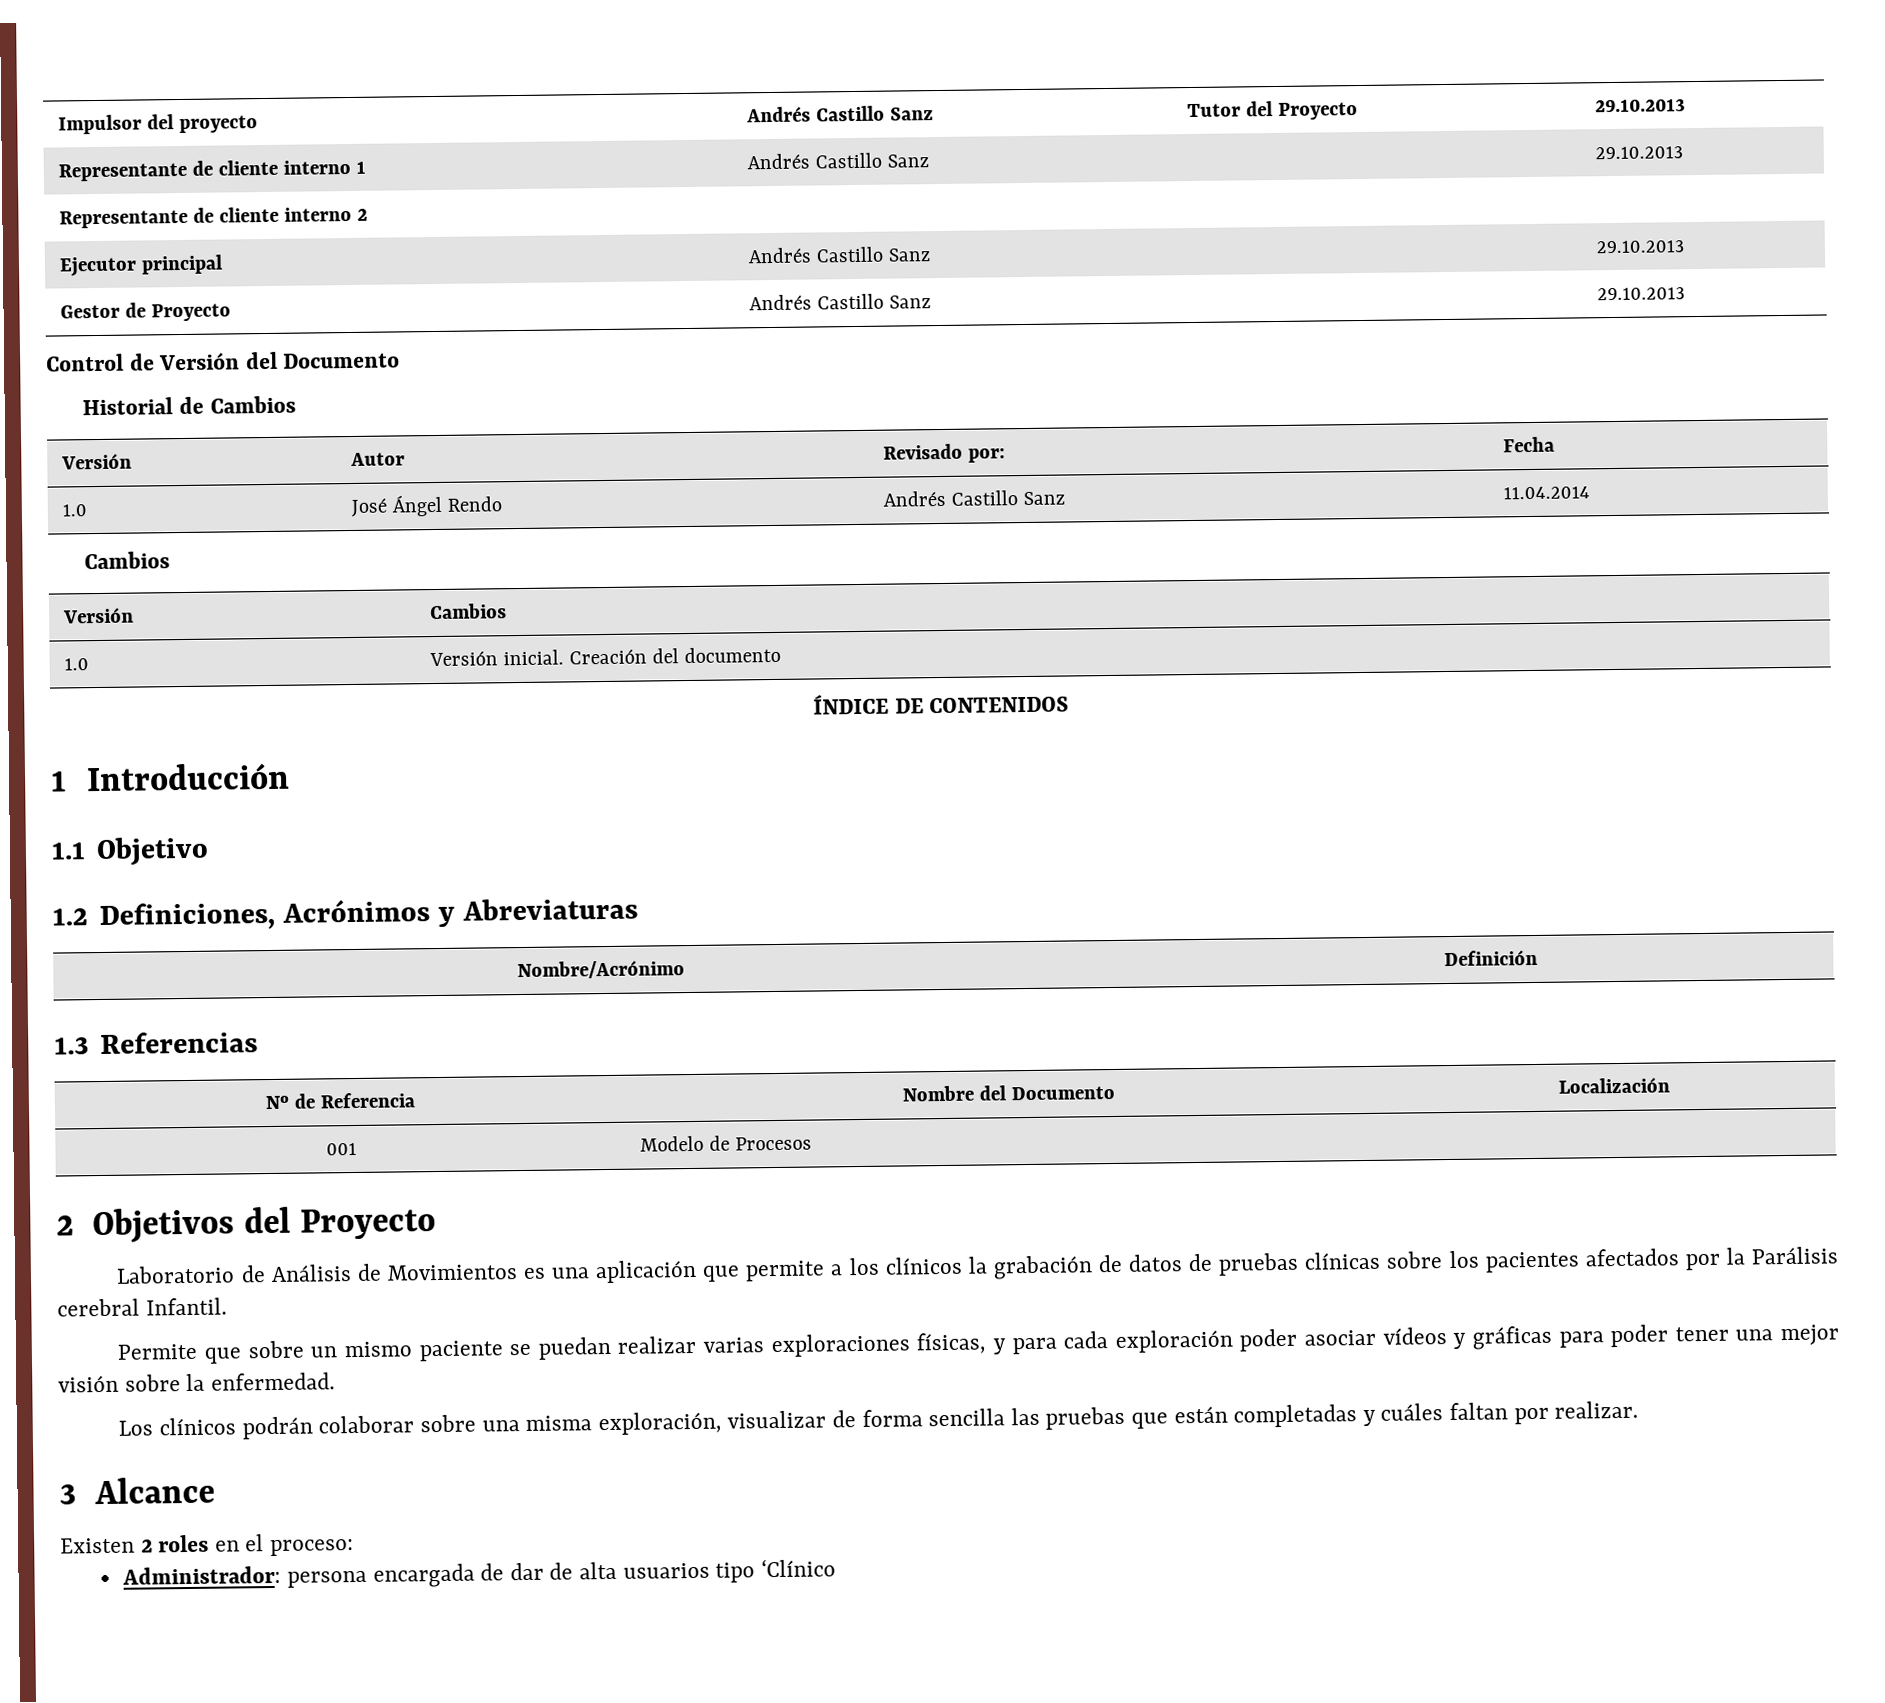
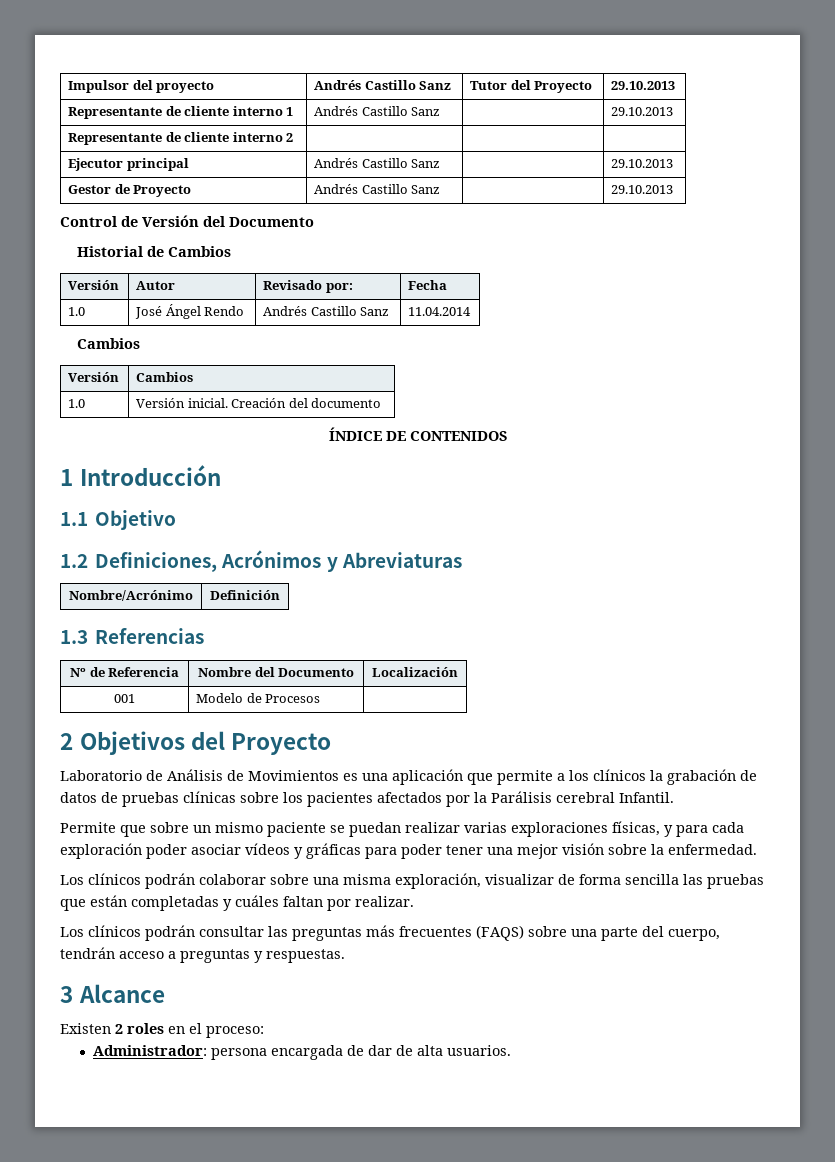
+ Los clínicos podrán consultar las preguntas más frecuentes (FAQS) sobre una parte del cuerpo, tendrán acceso a preguntas y respuestas.
- Administrador: persona encargada de dar de alta usuarios tipo ‘Clínico
+ Administrador: persona encargada de dar de alta usuarios.

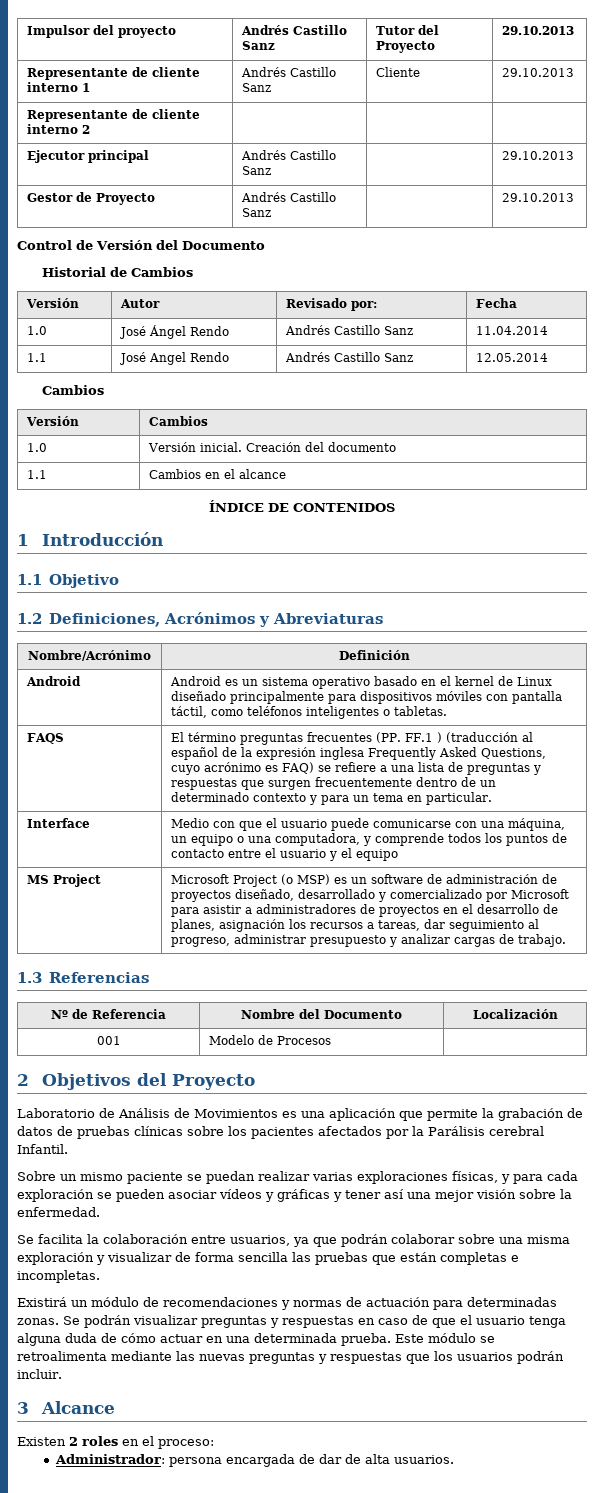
- Representante de cliente interno 1 | Andrés Castillo Sanz | | 29.10.2013
+ Representante de cliente interno 1 | Andrés Castillo Sanz | Cliente | 29.10.2013
+ 1.1 | José Angel Rendo | Andrés Castillo Sanz | 12.05.2014
+ 1.1 | Cambios en el alcance
+ Android | Android es un sistema operativo basado en el kernel de Linux diseñado principalmente para dispositivos móviles con pantalla táctil, como teléfonos inteligentes o tabletas.
+ FAQS | El término preguntas frecuentes (PP. FF.1 ) (traducción al español de la expresión inglesa Frequently Asked Questions, cuyo acrónimo es FAQ) se refiere a una lista de preguntas y respuestas que surgen frecuentemente dentro de un determinado contexto y para un tema en particular.
+ Interface | Medio con que el usuario puede comunicarse con una máquina, un equipo o una computadora, y comprende todos los puntos de contacto entre el usuario y el equipo
+ MS Project | Microsoft Project (o MSP) es un software de administración de proyectos diseñado, desarrollado y comercializado por Microsoft para asistir a administradores de proyectos en el desarrollo de planes, asignación los recursos a tareas, dar seguimiento al progreso, administrar presupuesto y analizar cargas de trabajo.
- Laboratorio de Análisis de Movimientos es una aplicación que permite a los clínicos la grabación de datos de pruebas clínicas sobre los pacientes afectados por la Parálisis cerebral Infantil.
+ Laboratorio de Análisis de Movimientos es una aplicación que permite la grabación de datos de pruebas clínicas sobre los pacientes afectados por la Parálisis cerebral Infantil.
- Permite que sobre un mismo paciente se puedan realizar varias exploraciones físicas, y para cada exploración poder asociar vídeos y gráficas para poder tener una mejor visión sobre la enfermedad.
+ Sobre un mismo paciente se puedan realizar varias exploraciones físicas, y para cada exploración se pueden asociar vídeos y gráficas y tener así una mejor visión sobre la enfermedad.
- Los clínicos podrán colaborar sobre una misma exploración, visualizar de forma sencilla las pruebas que están completadas y cuáles faltan por realizar.
- Los clínicos podrán consultar las preguntas más frecuentes (FAQS) sobre una parte del cuerpo, tendrán acceso a preguntas y respuestas.
+ Se facilita la colaboración entre usuarios, ya que podrán colaborar sobre una misma exploración y visualizar de forma sencilla las pruebas que están completas e incompletas.
+ Existirá un módulo de recomendaciones y normas de actuación para determinadas zonas. Se podrán visualizar preguntas y respuestas en caso de que el usuario tenga alguna duda de cómo actuar en una determinada prueba. Este módulo se retroalimenta mediante las nuevas preguntas y respuestas que los usuarios podrán incluir.

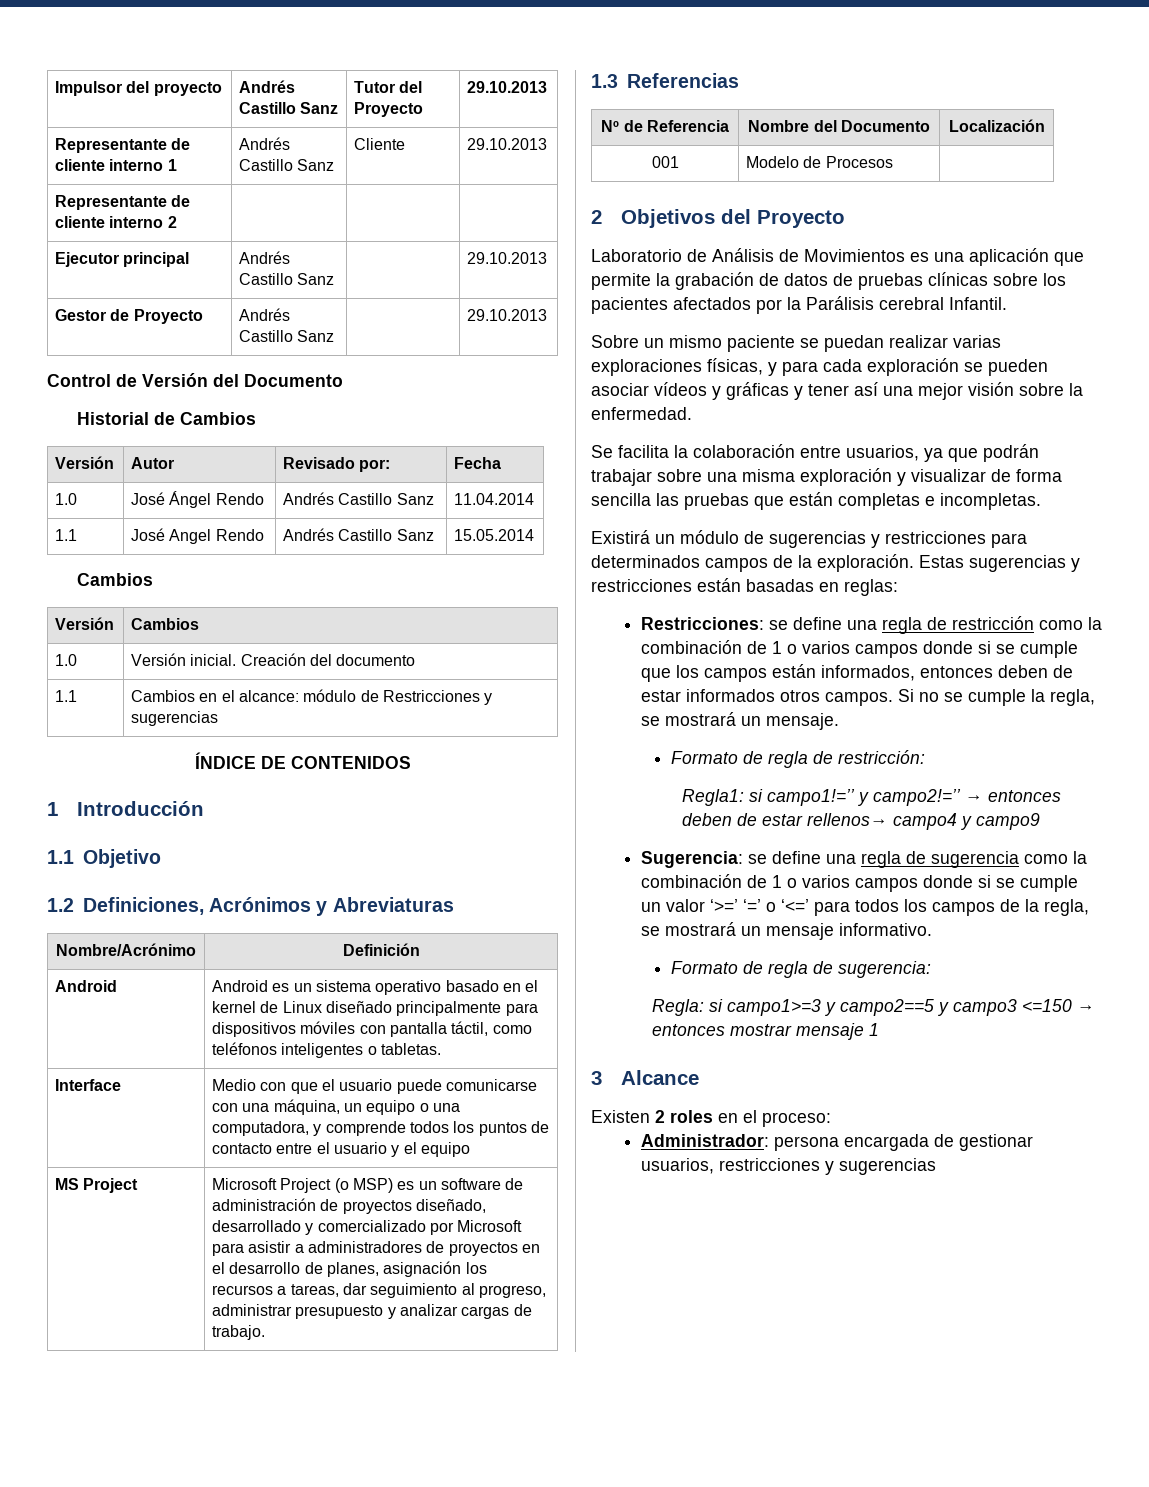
- 1.1 | José Angel Rendo | Andrés Castillo Sanz | 12.05.2014
+ 1.1 | José Angel Rendo | Andrés Castillo Sanz | 15.05.2014
- 1.1 | Cambios en el alcance
+ 1.1 | Cambios en el alcance: módulo de Restricciones y sugerencias
- FAQS | El término preguntas frecuentes (PP. FF.1 ) (traducción al español de la expresión inglesa Frequently Asked Questions, cuyo acrónimo es FAQ) se refiere a una lista de preguntas y respuestas que surgen frecuentemente dentro de un determinado contexto y para un tema en particular.
- Se facilita la colaboración entre usuarios, ya que podrán colaborar sobre una misma exploración y visualizar de forma sencilla las pruebas que están completas e incompletas.
+ Se facilita la colaboración entre usuarios, ya que podrán trabajar sobre una misma exploración y visualizar de forma sencilla las pruebas que están completas e incompletas.
- Existirá un módulo de recomendaciones y normas de actuación para determinadas zonas. Se podrán visualizar preguntas y respuestas en caso de que el usuario tenga alguna duda de cómo actuar en una determinada prueba. Este módulo se retroalimenta mediante las nuevas preguntas y respuestas que los usuarios podrán incluir.
+ Existirá un módulo de sugerencias y restricciones para determinados campos de la exploración. Estas sugerencias y restricciones están basadas en reglas:
+ Restricciones: se define una regla de restricción como la combinación de 1 o varios campos donde si se cumple que los campos están informados, entonces deben de estar informados otros campos. Si no se cumple la regla, se mostrará un mensaje.
+ Formato de regla de restricción:
+ Regla1: si campo1!=’’ y campo2!=’’ → entonces deben de estar rellenos→ campo4 y campo9
+ Sugerencia: se define una regla de sugerencia como la combinación de 1 o varios campos donde si se cumple un valor ‘>=’ ‘=’ o ‘<=’ para todos los campos de la regla, se mostrará un mensaje informativo.
+ Formato de regla de sugerencia:
+ Regla: si campo1>=3 y campo2==5 y campo3 <=150 → entonces mostrar mensaje 1
- Administrador: persona encargada de dar de alta usuarios.
+ Administrador: persona encargada de gestionar usuarios, restricciones y sugerencias

